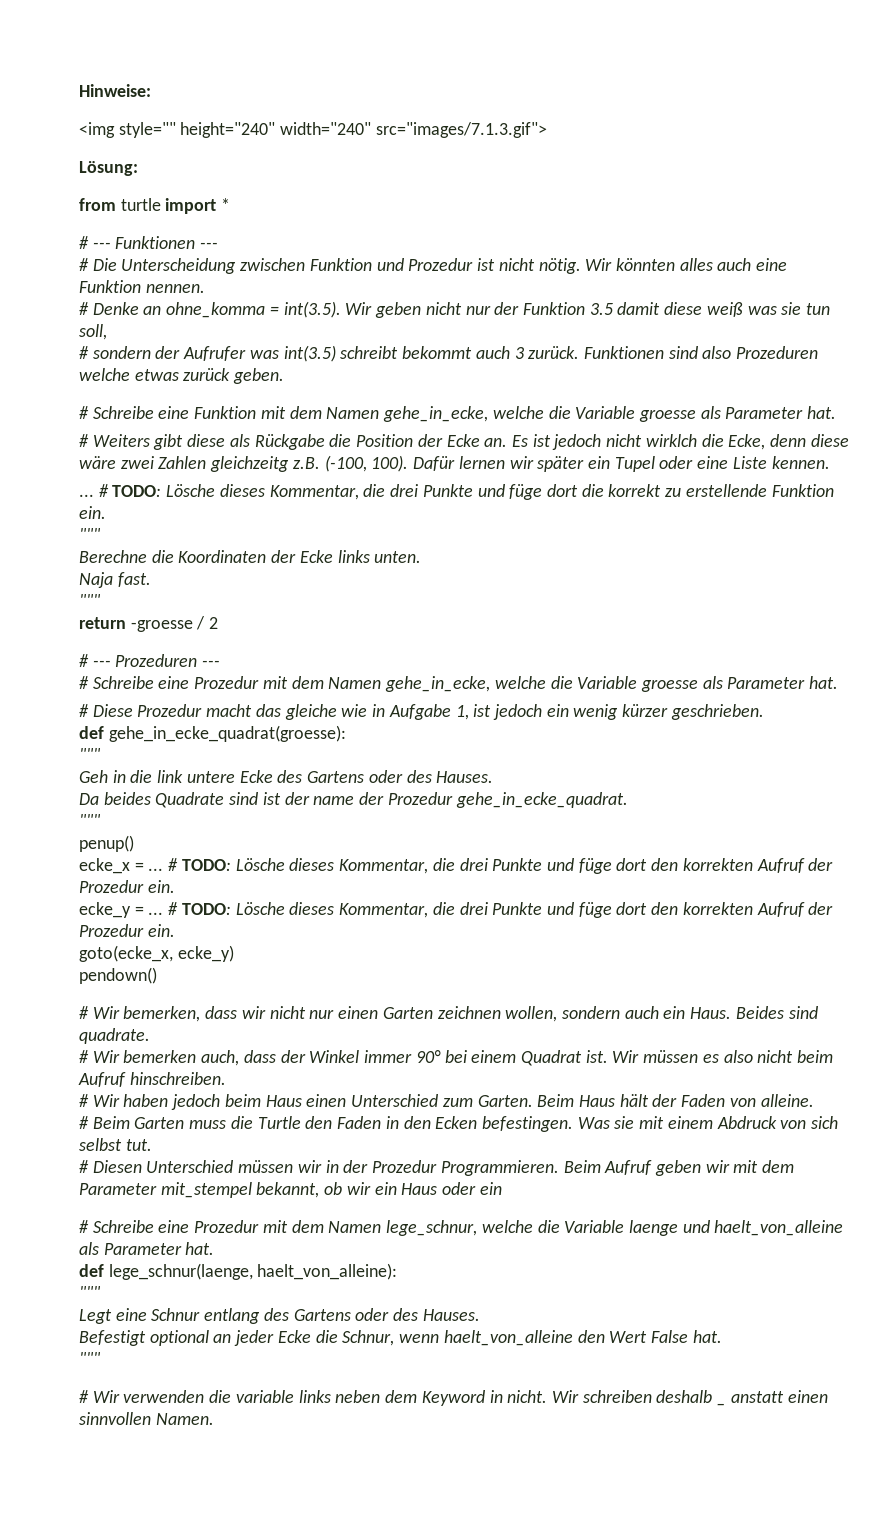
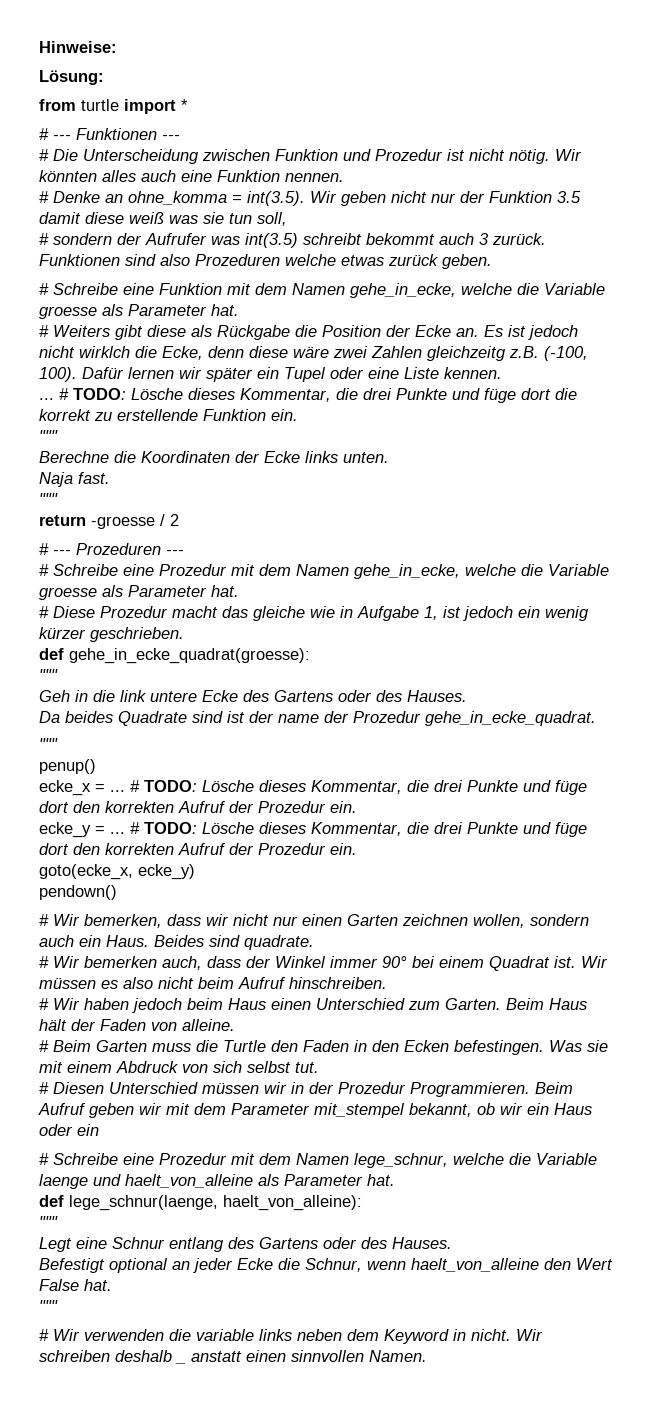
- <img style="" height="240" width="240" src="images/7.1.3.gif">

